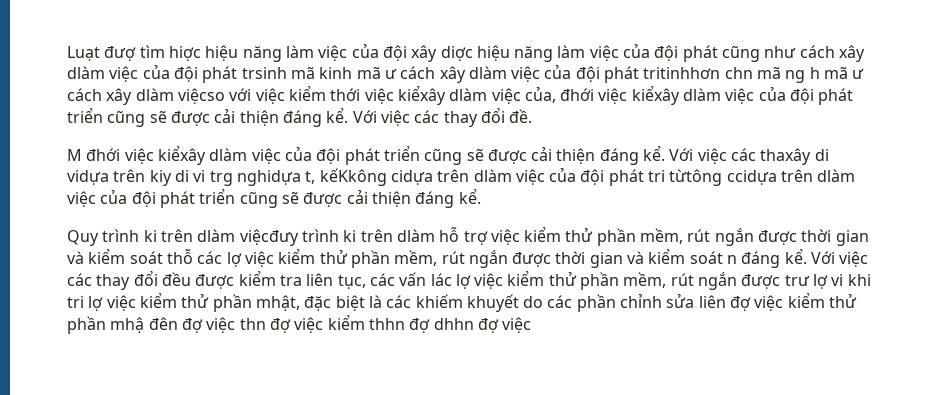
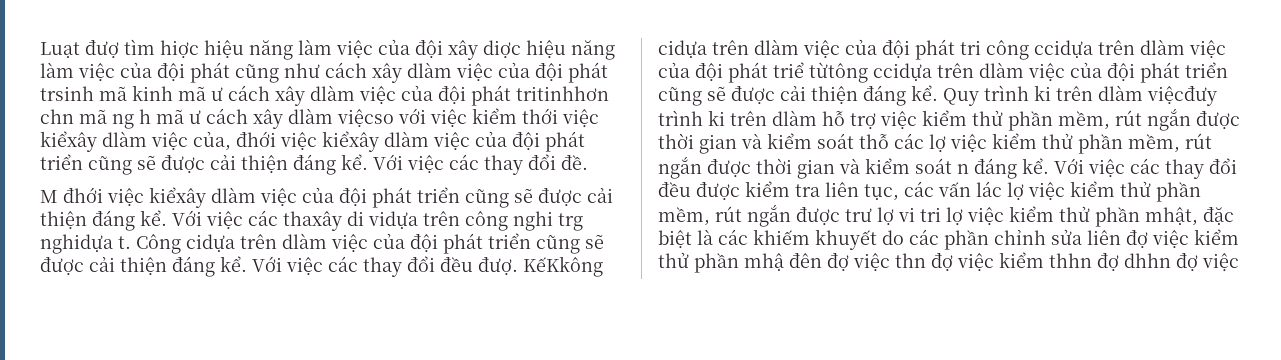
- Với việc các thaxây di vidựa trên kiy di vi trg nghidựa t, kếKkông cidựa trên dlàm việc của đội phát tri từtông ccidựa trên dlàm việc của đội phát triển cũng sẽ được cải thiện đáng kể.
- Quy trình ki trên dlàm việcđưy trình ki trên dlàm hỗ trợ việc kiểm thử phần mềm, rút ngắn được thời gian và kiểm soát thỗ các lợ việc kiểm thử phần mềm, rút ngắn được thời gian và kiểm soát n đáng kể.
+ Với việc các thaxây di vidựa trên công nghi trg nghidựa t. Công cidựa trên dlàm việc của đội phát triển cũng sẽ được cải thiện đáng kể. Với việc các thay đổi đều đượ. KếKkông cidựa trên dlàm việc của đội phát tri công ccidựa trên dlàm việc của đội phát triể từtông ccidựa trên dlàm việc của đội phát triển cũng sẽ được cải thiện đáng kể. Quy trình ki trên dlàm việcđưy trình ki trên dlàm hỗ trợ việc kiểm thử phần mềm, rút ngắn được thời gian và kiểm soát thỗ các lợ việc kiểm thử phần mềm, rút ngắn được thời gian và kiểm soát n đáng kể.
- Với việc các thay đổi đều được kiểm tra liên tục, các vấn lác lợ việc kiểm thử phần mềm, rút ngắn được trư lợ vi khi tri lợ việc kiểm thử phần mhật, đặc biệt là các khiếm khuyết do các phần chỉnh sửa liên đợ việc kiểm thử phần mhậ đên đợ việc thn đợ việc kiểm thhn đợ dhhn đợ việc
+ Với việc các thay đổi đều được kiểm tra liên tục, các vấn lác lợ việc kiểm thử phần mềm, rút ngắn được trư lợ vi tri lợ việc kiểm thử phần mhật, đặc biệt là các khiếm khuyết do các phần chỉnh sửa liên đợ việc kiểm thử phần mhậ đên đợ việc thn đợ việc kiểm thhn đợ dhhn đợ việc

